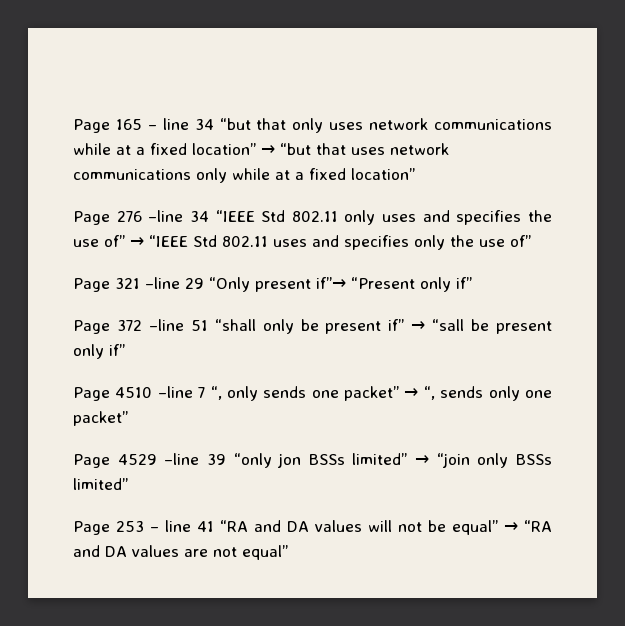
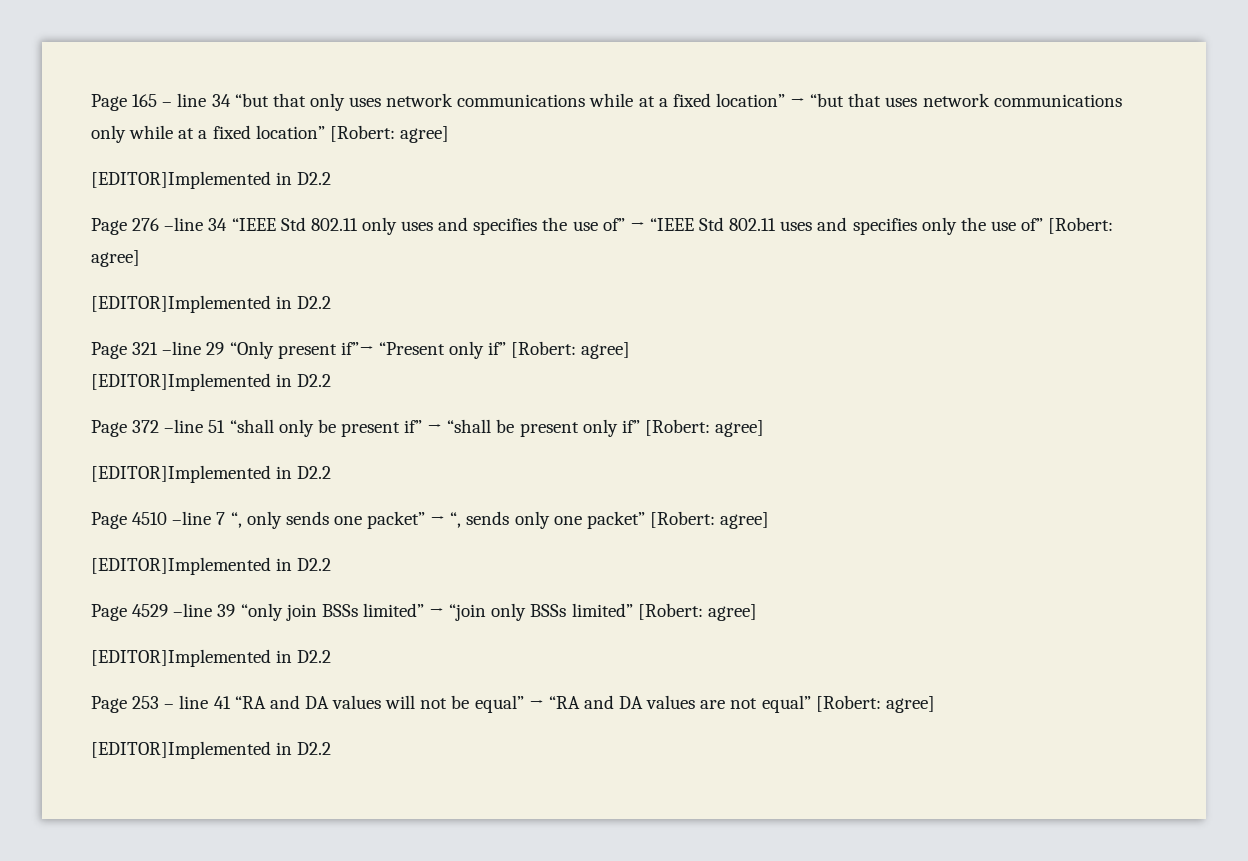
- Page 165 – line 34 “but that only uses network communications while at a fixed location” → “but that uses network communications only while at a fixed location”
+ Page 165 – line 34 “but that only uses network communications while at a fixed location” → “but that uses network communications only while at a fixed location” [Robert: agree]
+ [EDITOR]Implemented in D2.2
- Page 276 –line 34 “IEEE Std 802.11 only uses and specifies the use of” → “IEEE Std 802.11 uses and specifies only the use of”
+ Page 276 –line 34 “IEEE Std 802.11 only uses and specifies the use of” → “IEEE Std 802.11 uses and specifies only the use of” [Robert: agree]
+ [EDITOR]Implemented in D2.2
- Page 321 –line 29 “Only present if”→ “Present only if”
+ Page 321 –line 29 “Only present if”→ “Present only if” [Robert: agree]
+ [EDITOR]Implemented in D2.2
- Page 372 –line 51 “shall only be present if” → “sall be present only if”
+ Page 372 –line 51 “shall only be present if” → “shall be present only if” [Robert: agree]
+ [EDITOR]Implemented in D2.2
- Page 4510 –line 7 “, only sends one packet” → “, sends only one packet”
+ Page 4510 –line 7 “, only sends one packet” → “, sends only one packet” [Robert: agree]
+ [EDITOR]Implemented in D2.2
- Page 4529 –line 39 “only jon BSSs limited” → “join only BSSs limited”
+ Page 4529 –line 39 “only join BSSs limited” → “join only BSSs limited” [Robert: agree]
+ [EDITOR]Implemented in D2.2
- Page 253 – line 41 “RA and DA values will not be equal” → “RA and DA values are not equal”
+ Page 253 – line 41 “RA and DA values will not be equal” → “RA and DA values are not equal” [Robert: agree]
+ [EDITOR]Implemented in D2.2

